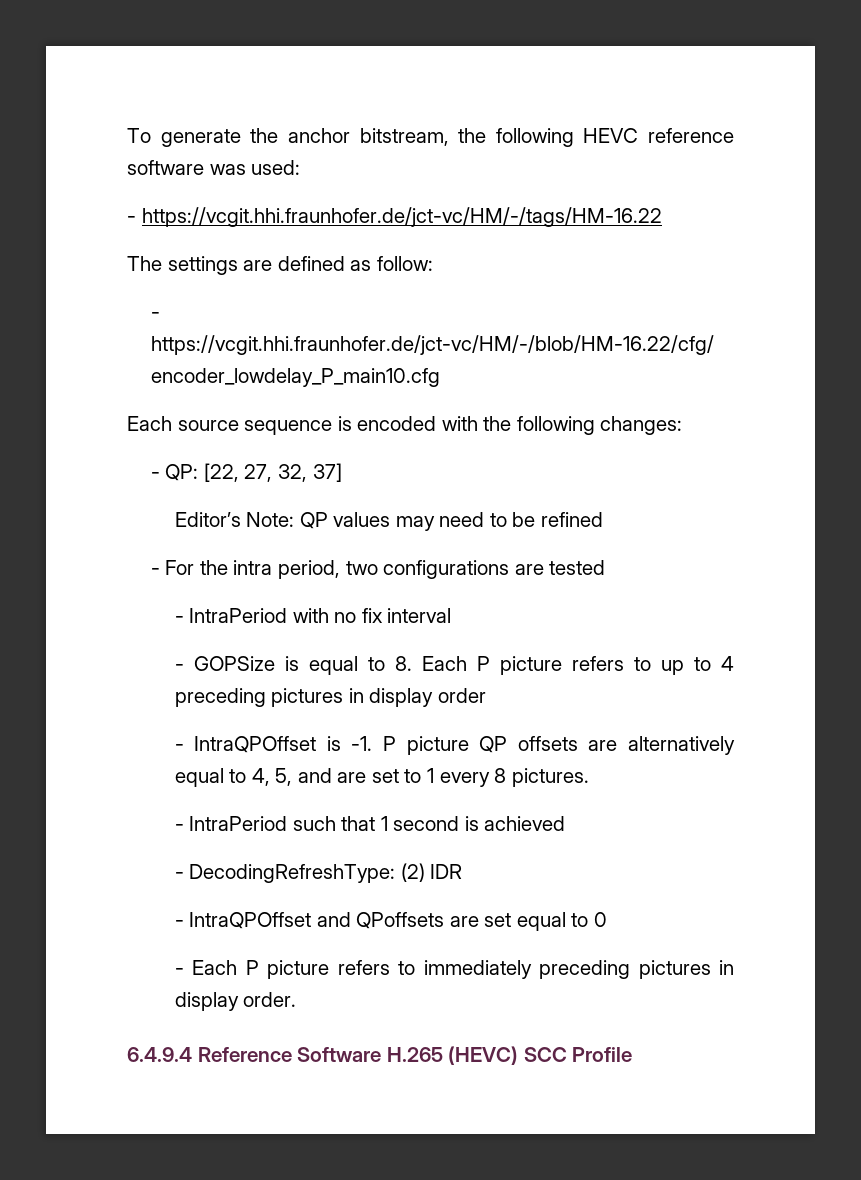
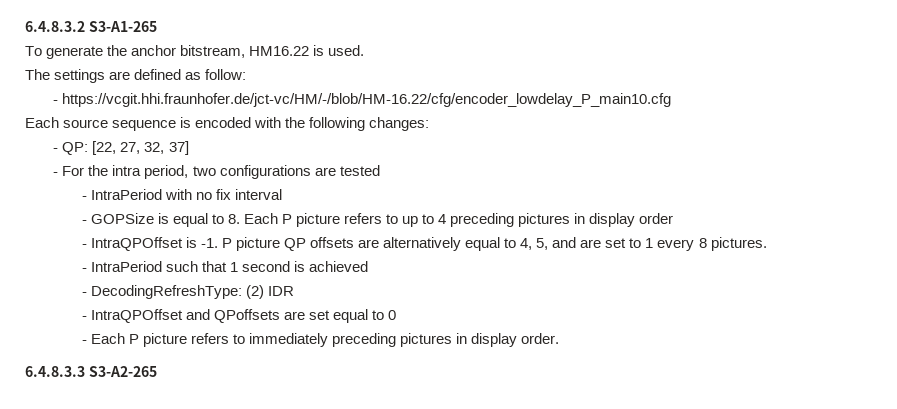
+ 6.4.8.3.2 S3-A1-265
- To generate the anchor bitstream, the following HEVC reference software was used:
- - https://vcgit.hhi.fraunhofer.de/jct-vc/HM/-/tags/HM-16.22
+ To generate the anchor bitstream, HM16.22 is used.
- Editor’s Note: QP values may need to be refined
- 6.4.9.4 Reference Software H.265 (HEVC) SCC Profile
+ 6.4.8.3.3 S3-A2-265

